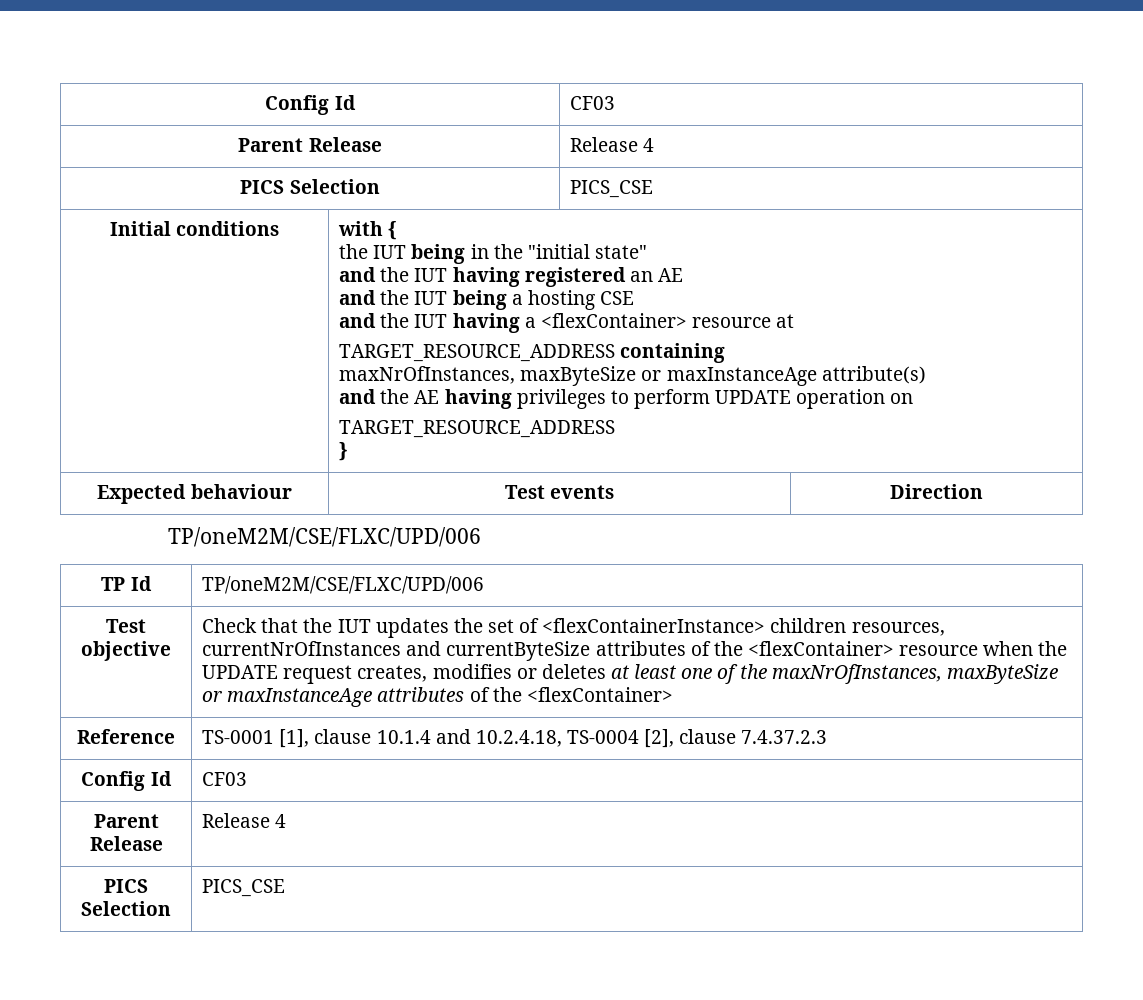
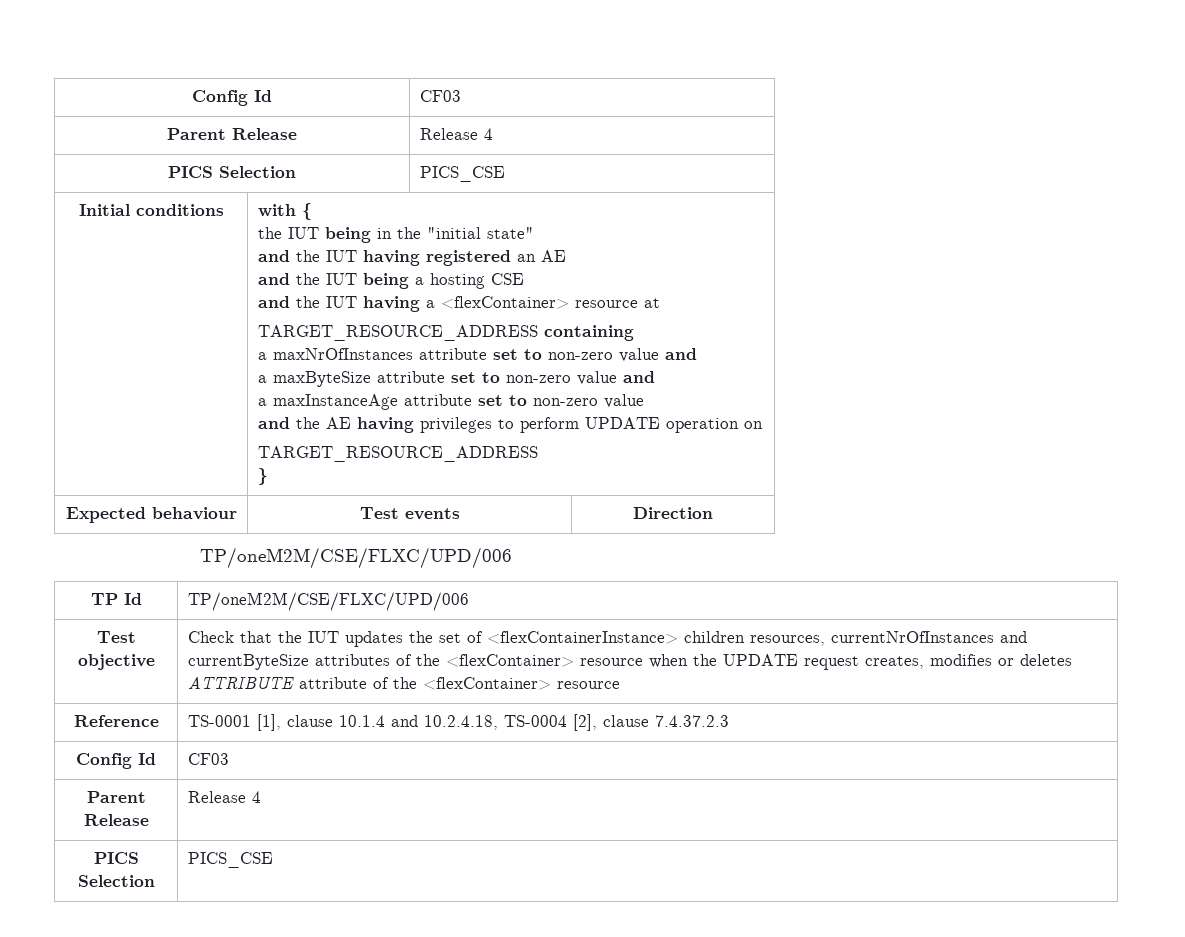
- maxNrOfInstances, maxByteSize or maxInstanceAge attribute(s)
+ a maxNrOfInstances attribute set to non-zero value and
+ a maxByteSize attribute set to non-zero value and
+ a maxInstanceAge attribute set to non-zero value
- Check that the IUT updates the set of <flexContainerInstance> children resources, currentNrOfInstances and currentByteSize attributes of the <flexContainer> resource when the UPDATE request creates, modifies or deletes at least one of the maxNrOfInstances, maxByteSize or maxInstanceAge attributes of the <flexContainer>
+ Check that the IUT updates the set of <flexContainerInstance> children resources, currentNrOfInstances and currentByteSize attributes of the <flexContainer> resource when the UPDATE request creates, modifies or deletes ATTRIBUTE attribute of the <flexContainer> resource

